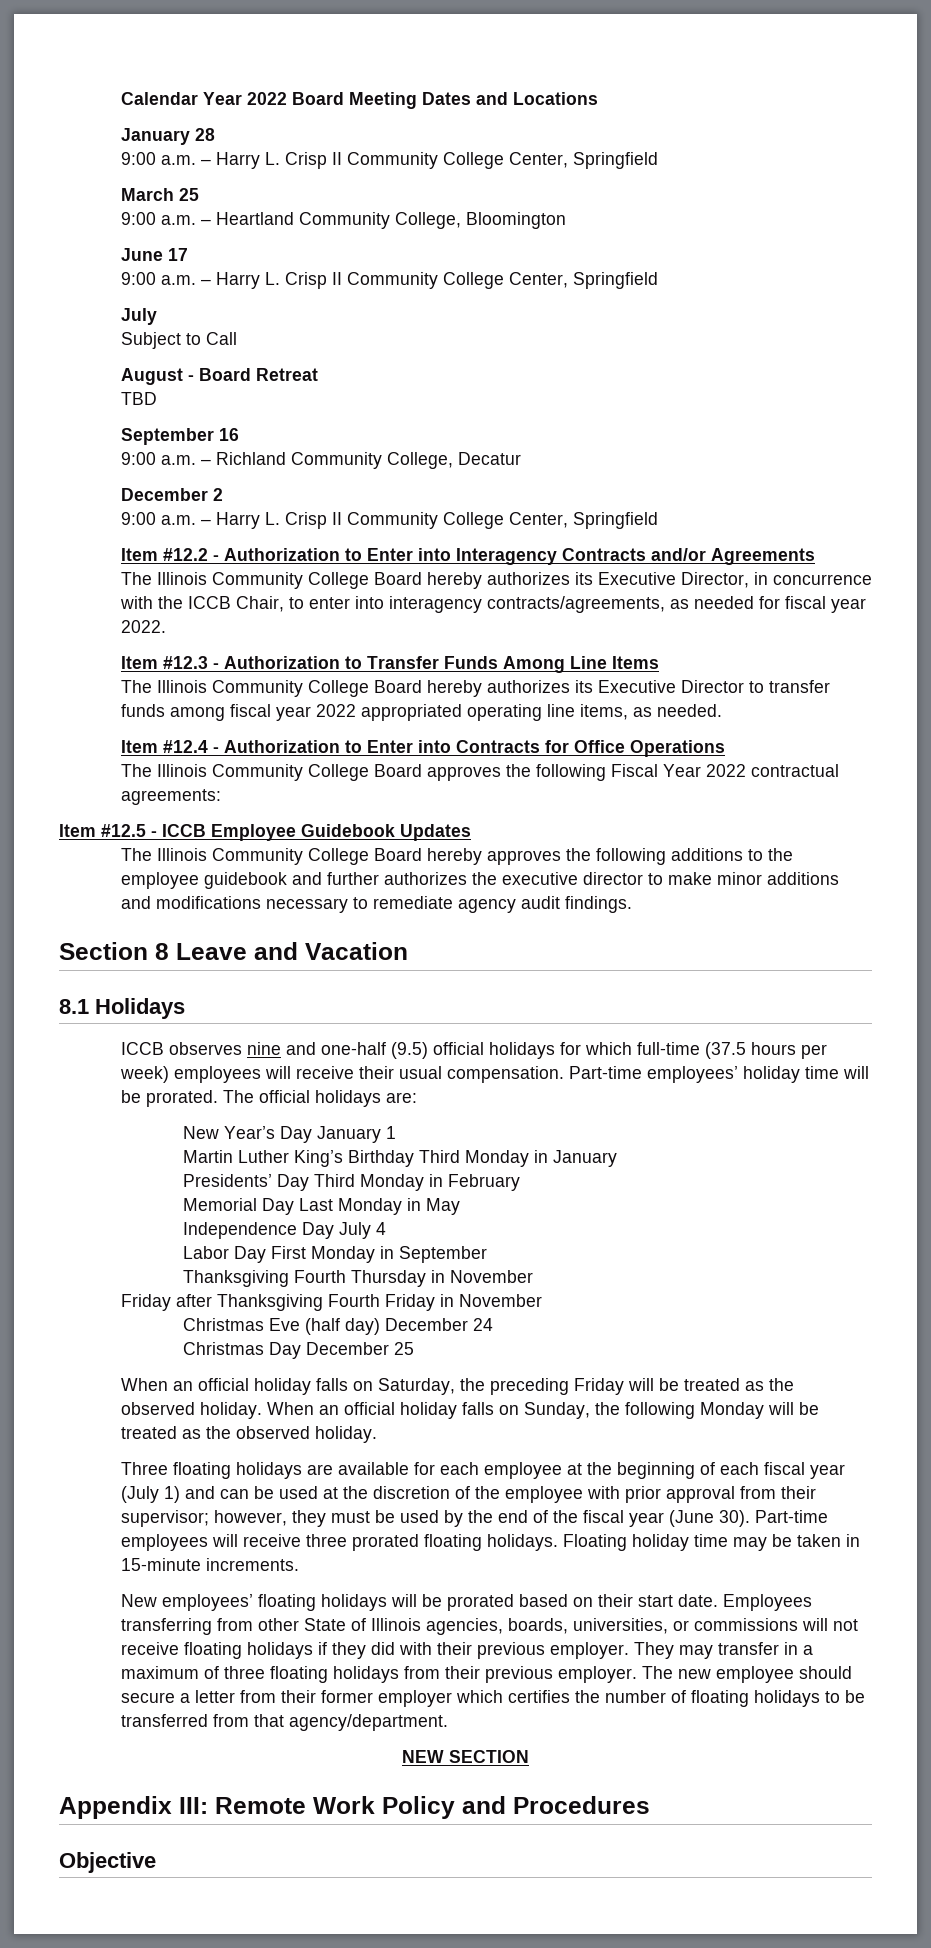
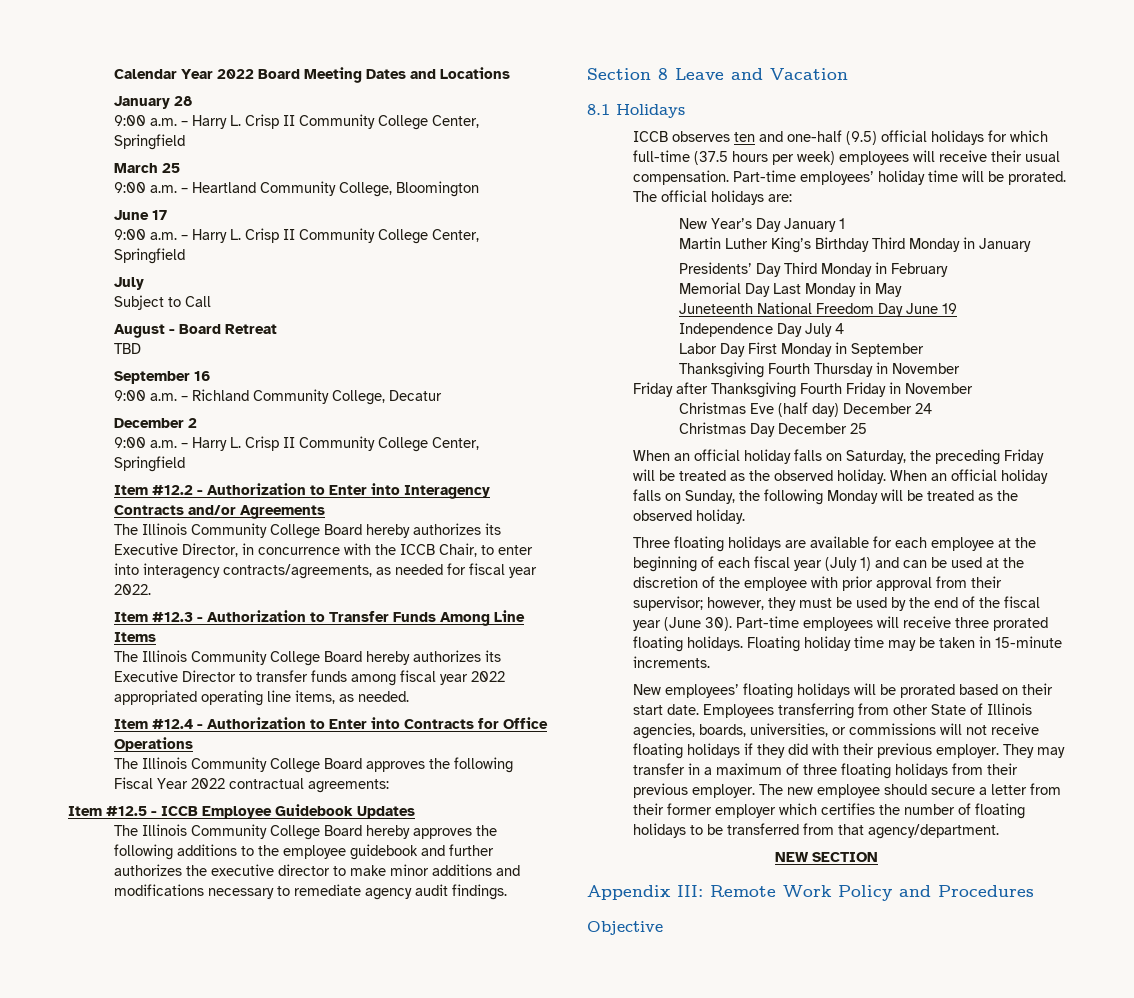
- ICCB observes nine and one-half (9.5) official holidays for which full-time (37.5 hours per week) employees will receive their usual compensation.
+ ICCB observes ten and one-half (9.5) official holidays for which full-time (37.5 hours per week) employees will receive their usual compensation.
+ Juneteenth National Freedom Day June 19

